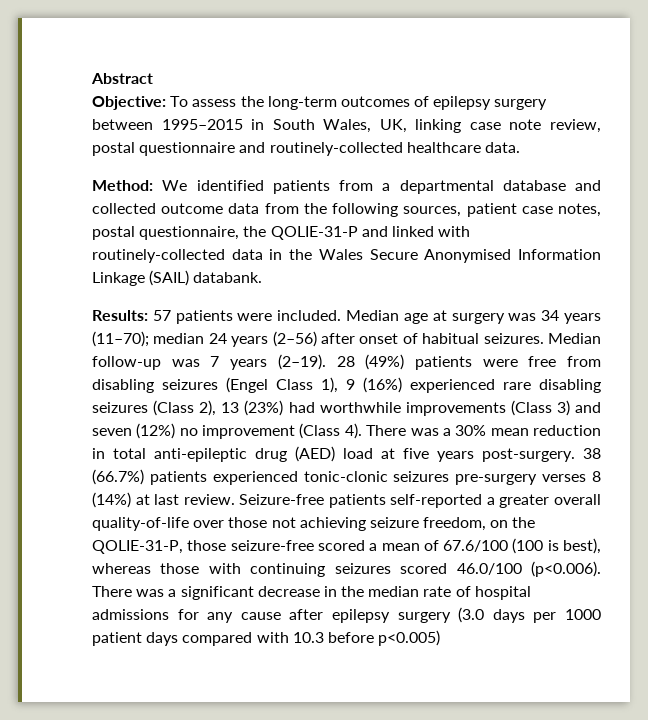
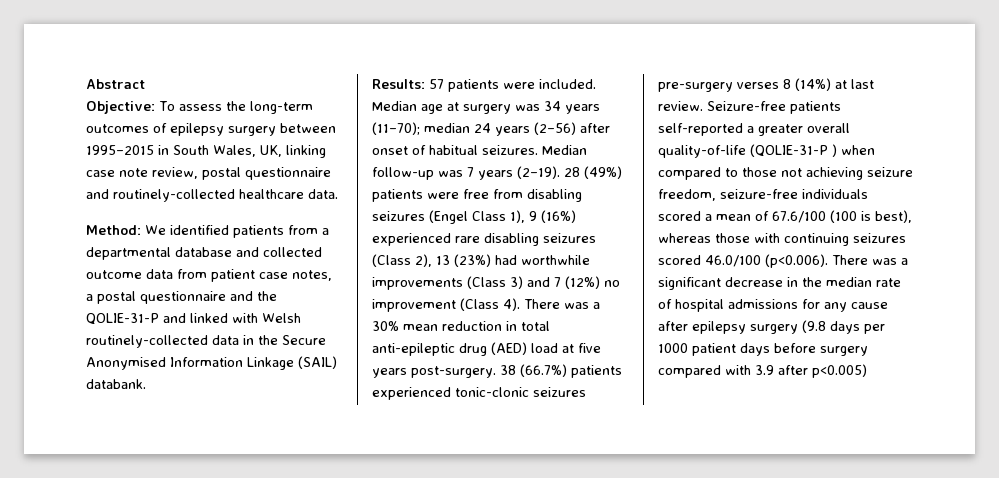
- Method: We identified patients from a departmental database and collected outcome data from the following sources, patient case notes, postal questionnaire, the QOLIE-31-P and linked with routinely-collected data in the Wales Secure Anonymised Information Linkage (SAIL) databank.
+ Method: We identified patients from a departmental database and collected outcome data from patient case notes, a postal questionnaire and the QOLIE-31-P and linked with Welsh routinely-collected data in the Secure Anonymised Information Linkage (SAIL) databank.
- 28 (49%) patients were free from disabling seizures (Engel Class 1), 9 (16%) experienced rare disabling seizures (Class 2), 13 (23%) had worthwhile improvements (Class 3) and seven (12%) no improvement (Class 4).
+ 28 (49%) patients were free from disabling seizures (Engel Class 1), 9 (16%) experienced rare disabling seizures (Class 2), 13 (23%) had worthwhile improvements (Class 3) and 7 (12%) no improvement (Class 4).
- Seizure-free patients self-reported a greater overall quality-of-life over those not achieving seizure freedom, on the QOLIE-31-P, those seizure-free scored a mean of 67.6/100 (100 is best), whereas those with continuing seizures scored 46.0/100 (p<0.006). There was a significant decrease in the median rate of hospital admissions for any cause after epilepsy surgery (3.0 days per 1000 patient days compared with 10.3 before p<0.005)
+ Seizure-free patients self-reported a greater overall quality-of-life (QOLIE-31-P ) when compared to those not achieving seizure freedom, seizure-free individuals scored a mean of 67.6/100 (100 is best), whereas those with continuing seizures scored 46.0/100 (p<0.006). There was a significant decrease in the median rate of hospital admissions for any cause after epilepsy surgery (9.8 days per 1000 patient days before surgery compared with 3.9 after p<0.005)

